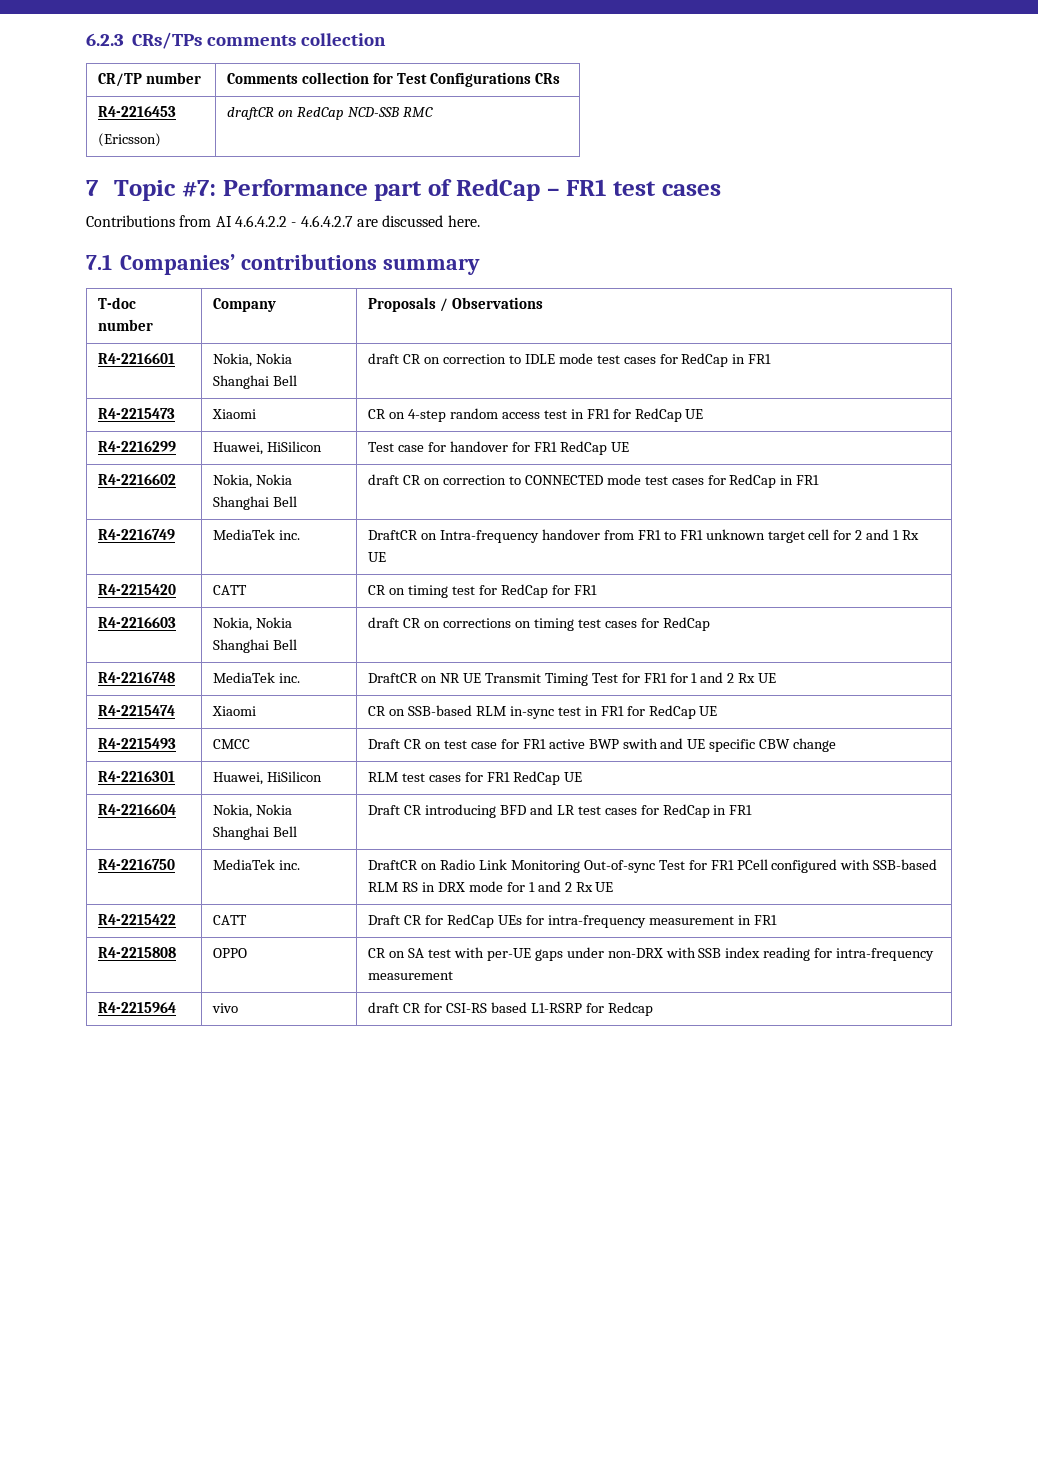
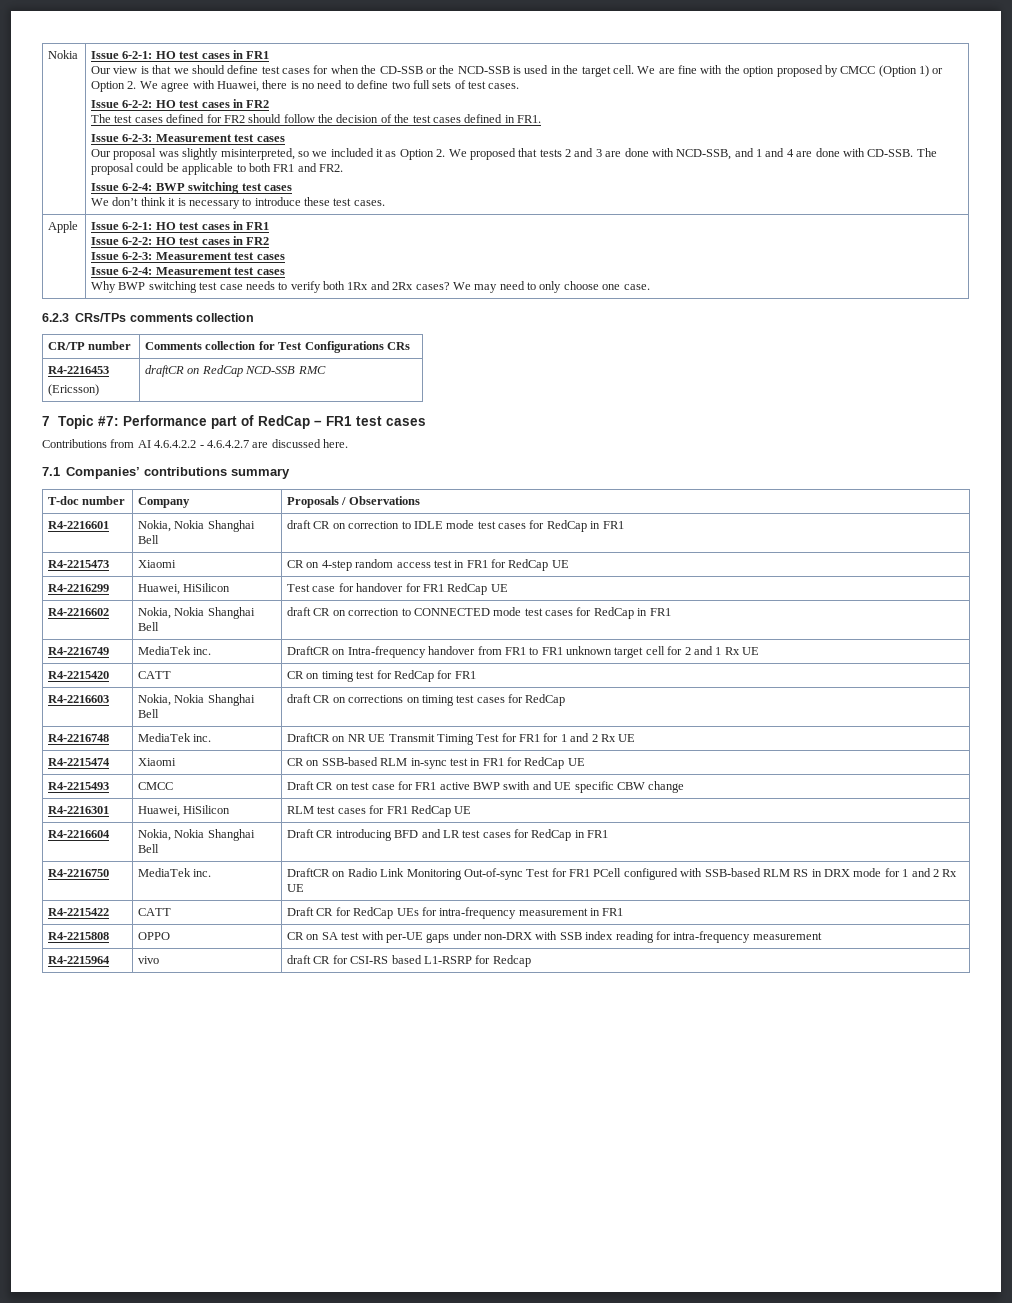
+ Nokia | Issue 6-2-1: HO test cases in FR1
+ Our view is that we should define test cases for when the CD-SSB or the NCD-SSB is used in the target cell. We are fine with the option proposed by CMCC (Option 1) or Option 2. We agree with Huawei, there is no need to define two full sets of test cases.
+ Issue 6-2-2: HO test cases in FR2
+ The test cases defined for FR2 should follow the decision of the test cases defined in FR1.
+ Issue 6-2-3: Measurement test cases
+ Our proposal was slightly misinterpreted, so we included it as Option 2. We proposed that tests 2 and 3 are done with NCD-SSB, and 1 and 4 are done with CD-SSB. The proposal could be applicable to both FR1 and FR2.
+ Issue 6-2-4: BWP switching test cases
+ We don’t think it is necessary to introduce these test cases.
+ Apple | Issue 6-2-1: HO test cases in FR1
+ Issue 6-2-2: HO test cases in FR2
+ Issue 6-2-3: Measurement test cases
+ Issue 6-2-4: Measurement test cases
+ Why BWP switching test case needs to verify both 1Rx and 2Rx cases? We may need to only choose one case.

